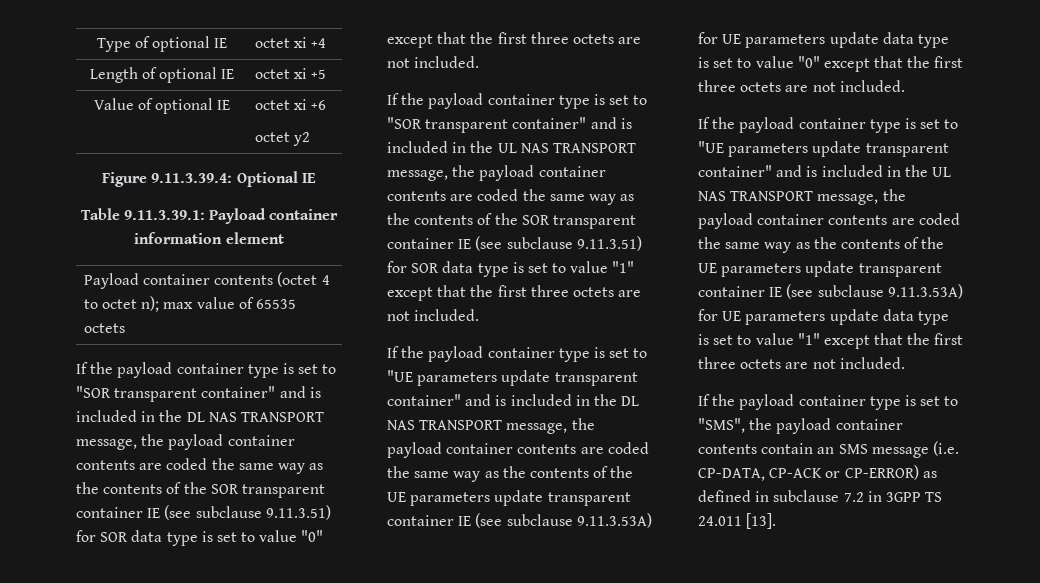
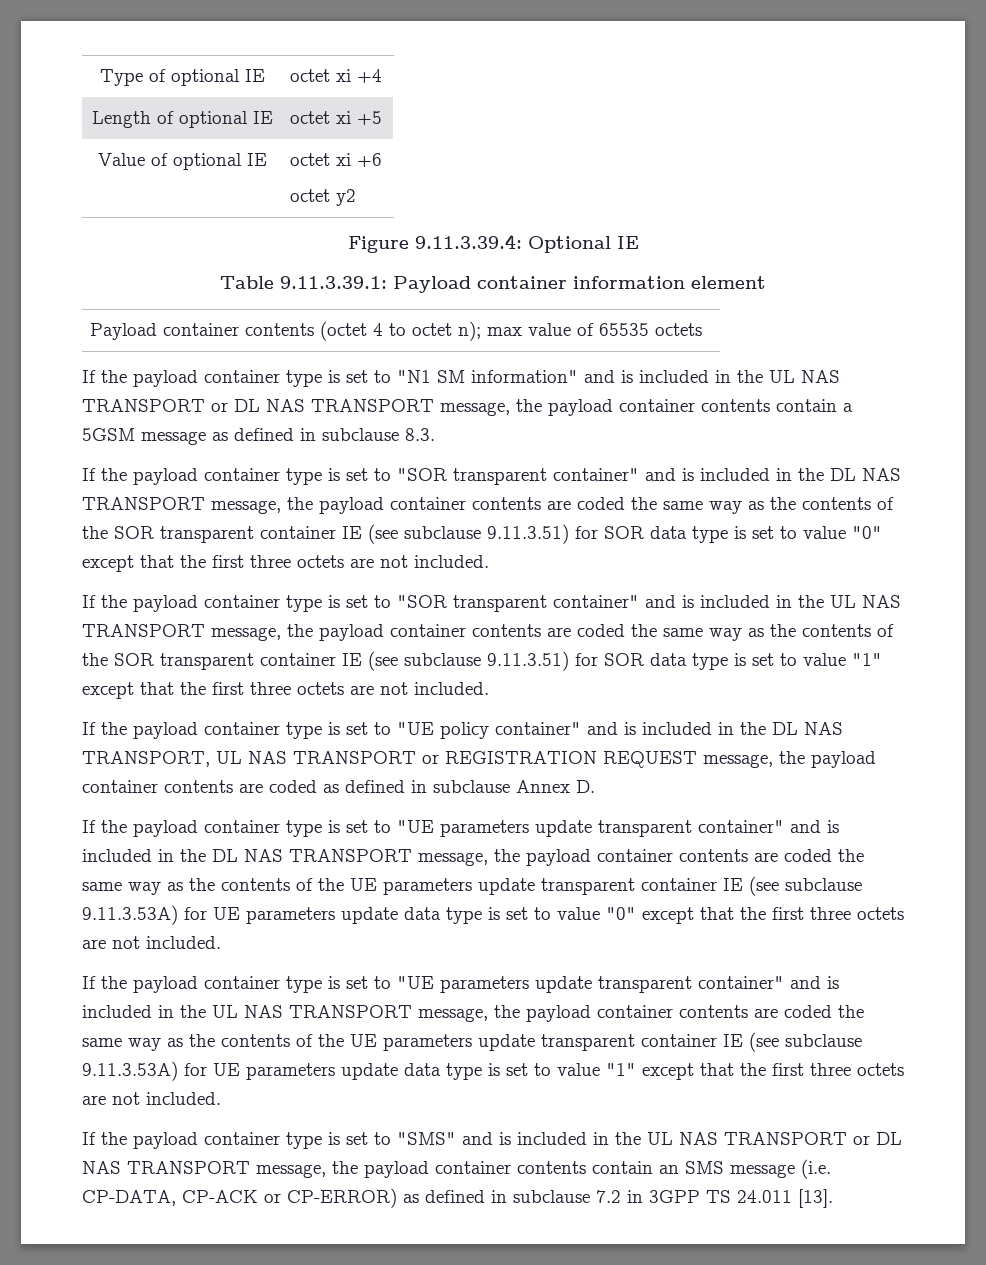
+ If the payload container type is set to "N1 SM information" and is included in the UL NAS TRANSPORT or DL NAS TRANSPORT message, the payload container contents contain a 5GSM message as defined in subclause 8.3.
+ If the payload container type is set to "UE policy container" and is included in the DL NAS TRANSPORT, UL NAS TRANSPORT or REGISTRATION REQUEST message, the payload container contents are coded as defined in subclause Annex D.
- If the payload container type is set to "SMS", the payload container contents contain an SMS message (i.e. CP-DATA, CP-ACK or CP-ERROR) as defined in subclause 7.2 in 3GPP TS 24.011 [13].
+ If the payload container type is set to "SMS" and is included in the UL NAS TRANSPORT or DL NAS TRANSPORT message, the payload container contents contain an SMS message (i.e. CP-DATA, CP-ACK or CP-ERROR) as defined in subclause 7.2 in 3GPP TS 24.011 [13].

